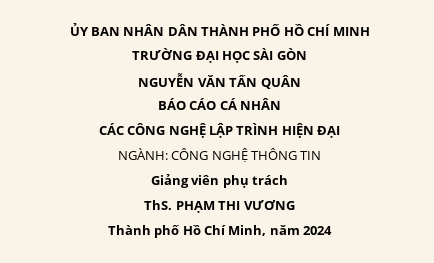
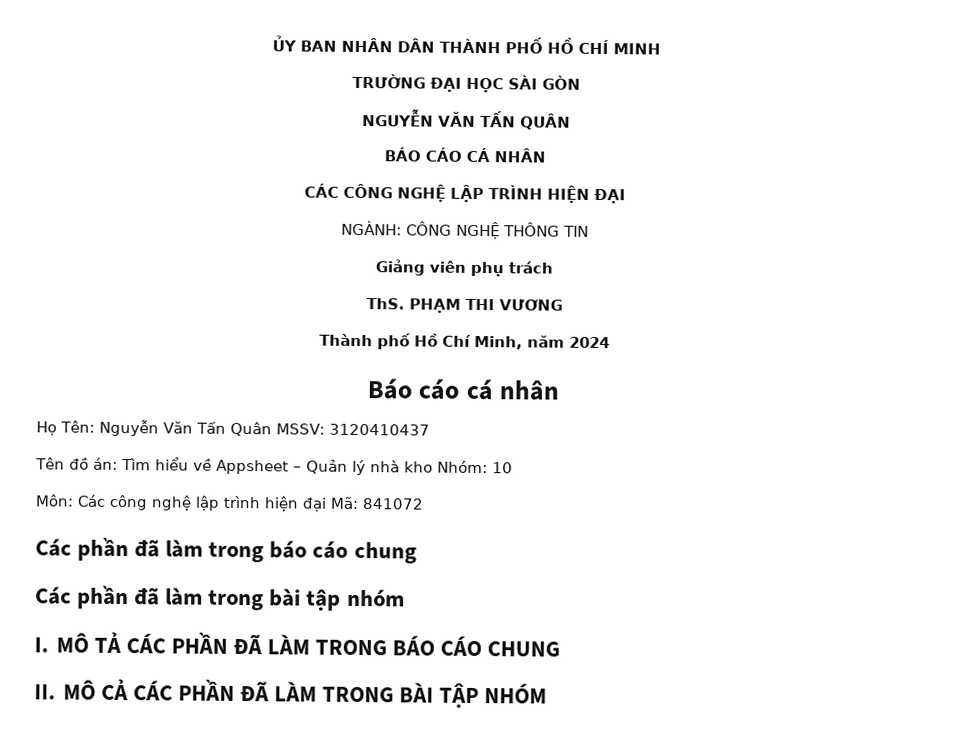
+ Báo cáo cá nhân
+ Họ Tên: Nguyễn Văn Tấn Quân MSSV: 3120410437
+ Tên đồ án: Tìm hiểu về Appsheet – Quản lý nhà kho Nhóm: 10
+ Môn: Các công nghệ lập trình hiện đại Mã: 841072
+ Các phần đã làm trong báo cáo chung
+ Các phần đã làm trong bài tập nhóm
+ I. MÔ TẢ CÁC PHẦN ĐÃ LÀM TRONG BÁO CÁO CHUNG
+ II. MÔ CẢ CÁC PHẦN ĐÃ LÀM TRONG BÀI TẬP NHÓM

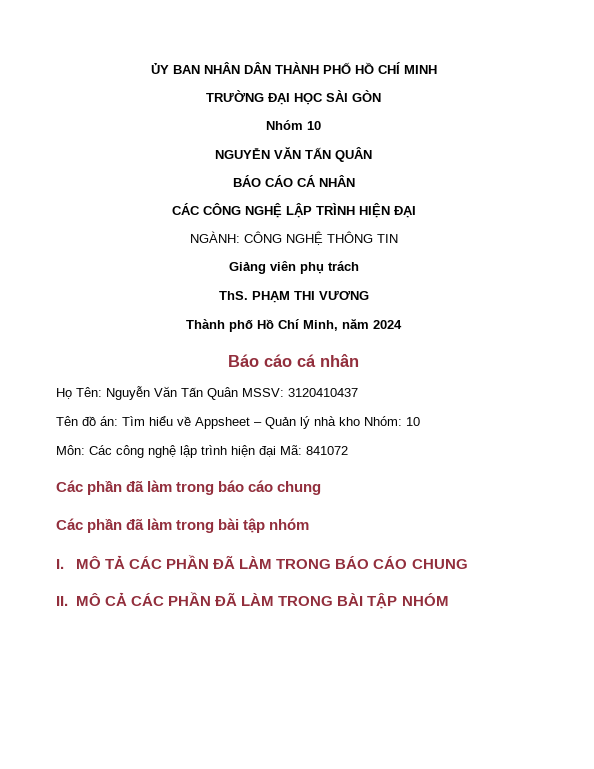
+ Nhóm 10

